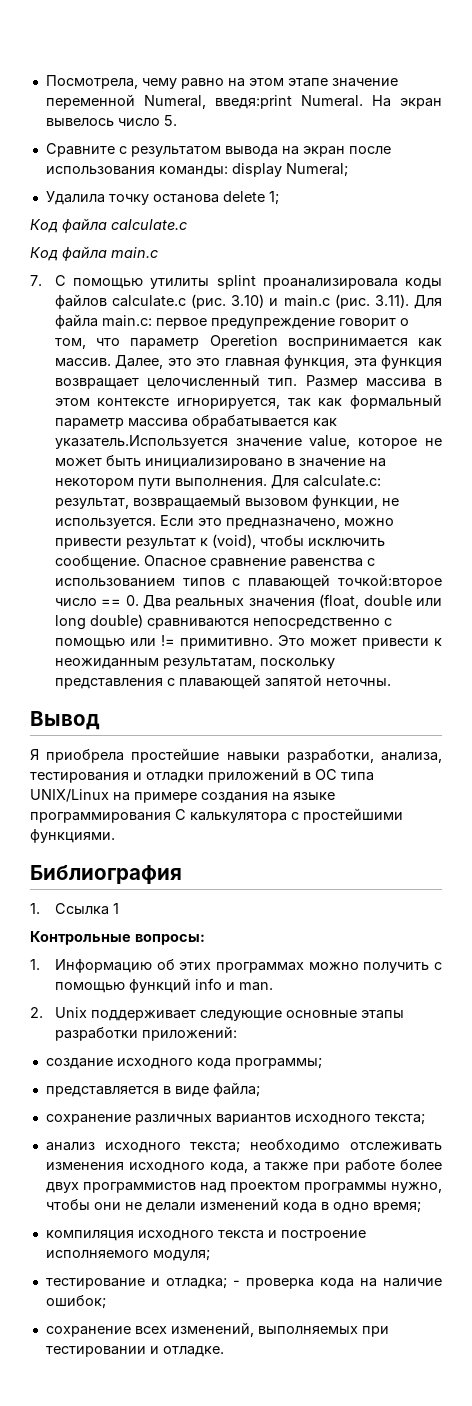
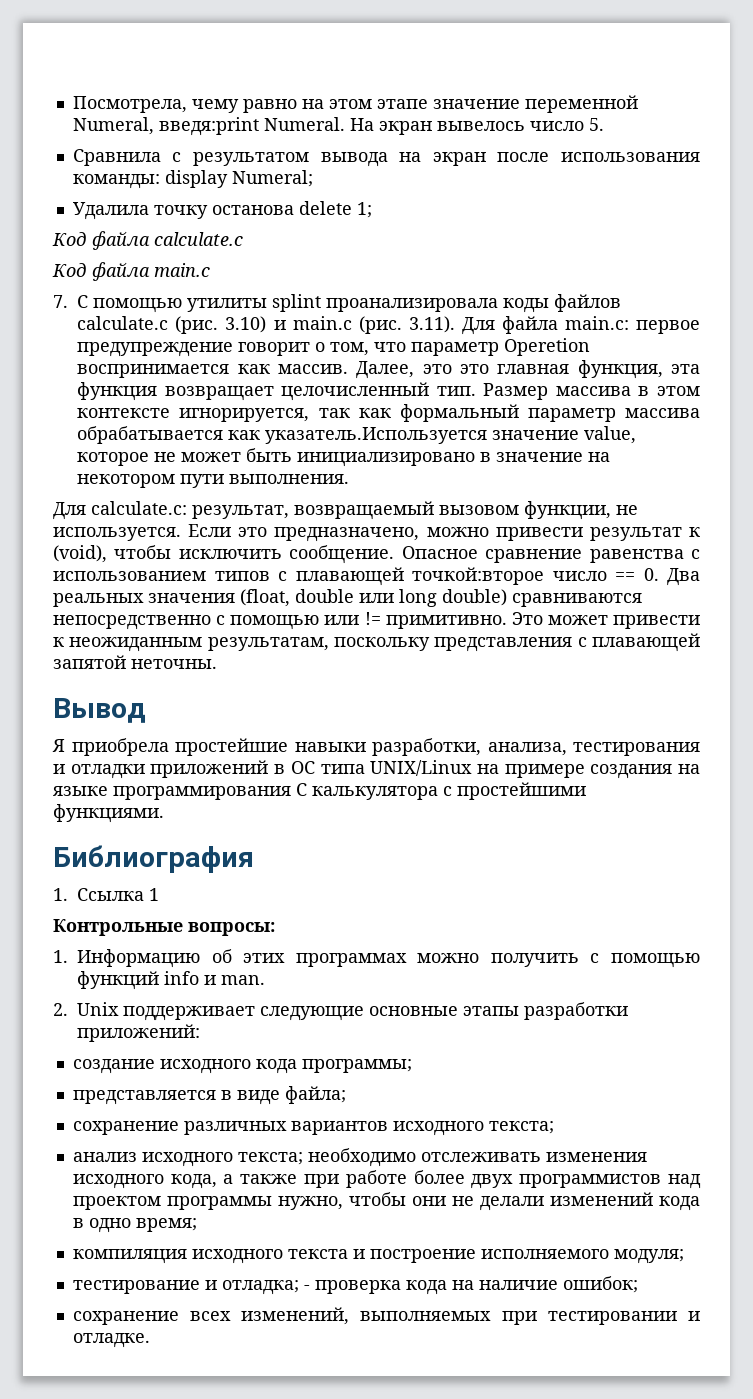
- Сравните с результатом вывода на экран после использования команды: display Numeral;
+ Сравнила с результатом вывода на экран после использования команды: display Numeral;
- Размер массива в этом контексте игнорируется, так как формальный параметр массива обрабатывается как указатель.Используется значение value, которое не может быть инициализировано в значение на некотором пути выполнения. Для calculate.c: результат, возвращаемый вызовом функции, не используется.
+ Размер массива в этом контексте игнорируется, так как формальный параметр массива обрабатывается как указатель.Используется значение value, которое не может быть инициализировано в значение на некотором пути выполнения.
+ Для calculate.c: результат, возвращаемый вызовом функции, не используется.

